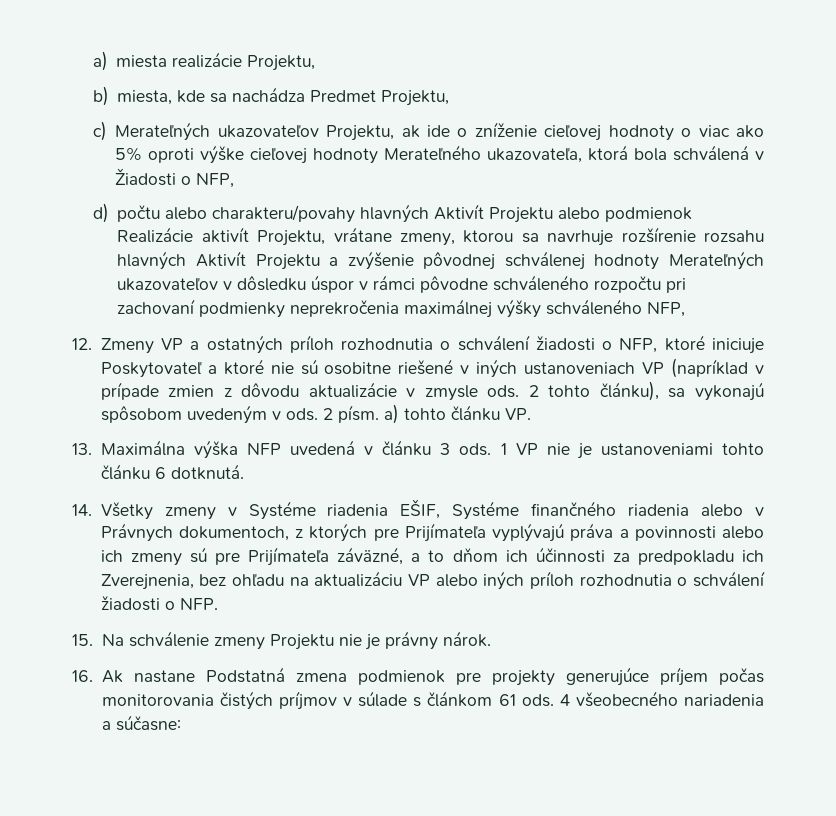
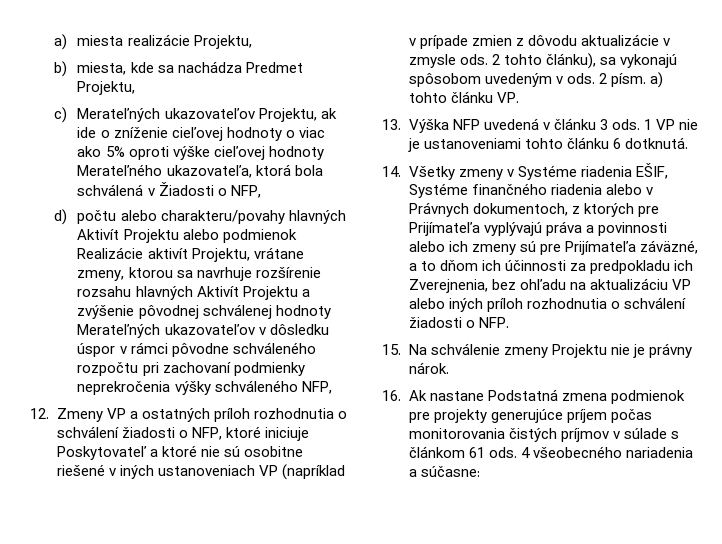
- d) počtu alebo charakteru/povahy hlavných Aktivít Projektu alebo podmienok Realizácie aktivít Projektu, vrátane zmeny, ktorou sa navrhuje rozšírenie rozsahu hlavných Aktivít Projektu a zvýšenie pôvodnej schválenej hodnoty Merateľných ukazovateľov v dôsledku úspor v rámci pôvodne schváleného rozpočtu pri zachovaní podmienky neprekročenia maximálnej výšky schváleného NFP,
+ d) počtu alebo charakteru/povahy hlavných Aktivít Projektu alebo podmienok Realizácie aktivít Projektu, vrátane zmeny, ktorou sa navrhuje rozšírenie rozsahu hlavných Aktivít Projektu a zvýšenie pôvodnej schválenej hodnoty Merateľných ukazovateľov v dôsledku úspor v rámci pôvodne schváleného rozpočtu pri zachovaní podmienky neprekročenia výšky schváleného NFP,
- 13. Maximálna výška NFP uvedená v článku 3 ods.
+ 13. Výška NFP uvedená v článku 3 ods.

